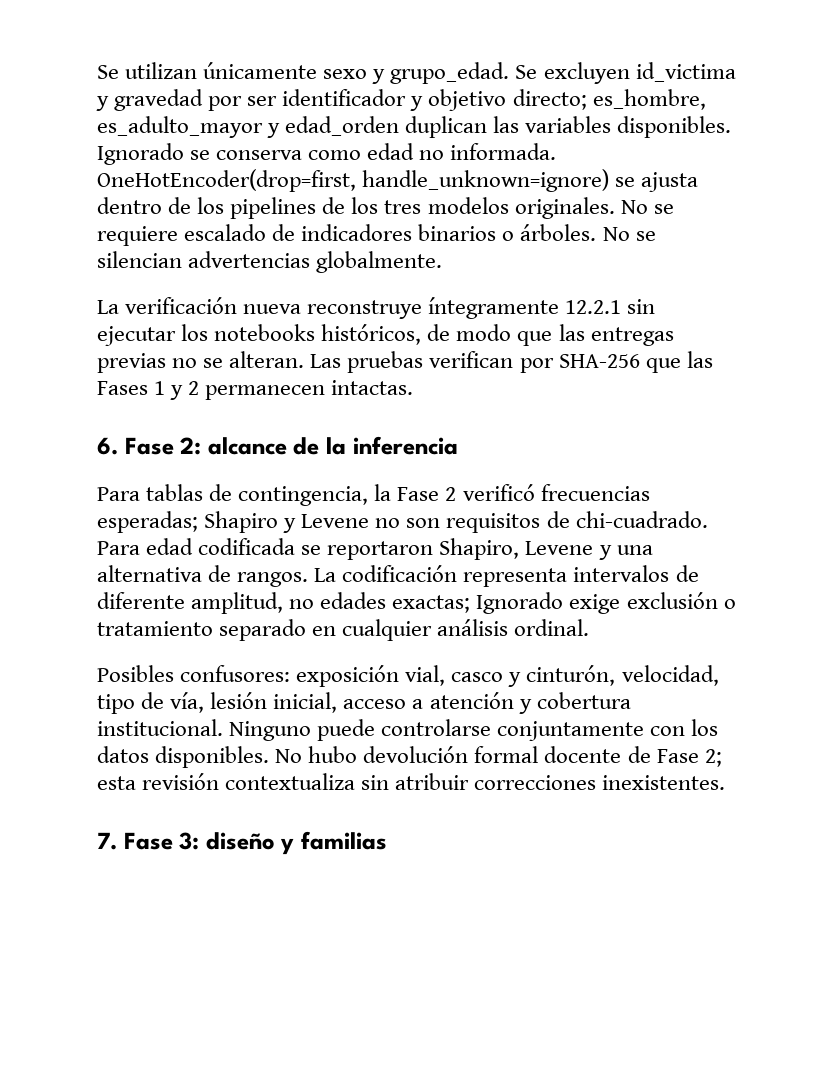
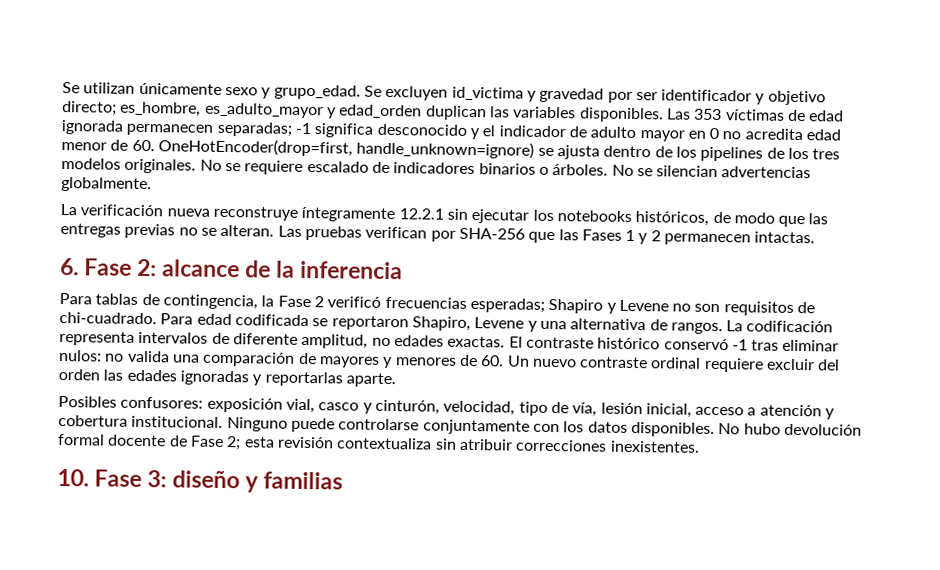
- Ignorado se conserva como edad no informada. OneHotEncoder(drop=first, handle_unknown=ignore) se ajusta dentro de los pipelines de los tres modelos originales.
+ Las 353 víctimas de edad ignorada permanecen separadas; -1 significa desconocido y el indicador de adulto mayor en 0 no acredita edad menor de 60. OneHotEncoder(drop=first, handle_unknown=ignore) se ajusta dentro de los pipelines de los tres modelos originales.
- La codificación representa intervalos de diferente amplitud, no edades exactas; Ignorado exige exclusión o tratamiento separado en cualquier análisis ordinal.
+ La codificación representa intervalos de diferente amplitud, no edades exactas. El contraste histórico conservó -1 tras eliminar nulos: no valida una comparación de mayores y menores de 60. Un nuevo contraste ordinal requiere excluir del orden las edades ignoradas y reportarlas aparte.
- 7. Fase 3: diseño y familias
+ 10. Fase 3: diseño y familias

